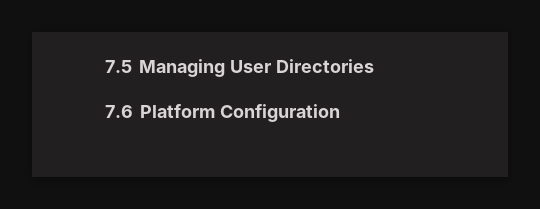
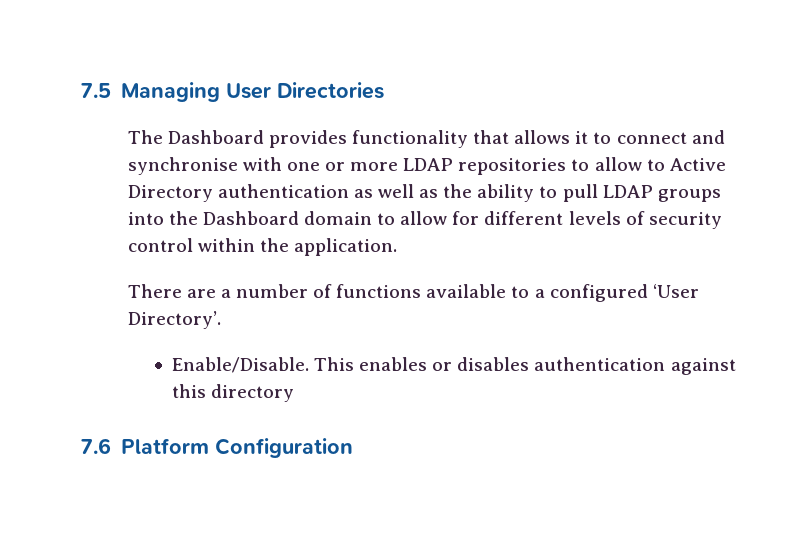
+ The Dashboard provides functionality that allows it to connect and synchronise with one or more LDAP repositories to allow to Active Directory authentication as well as the ability to pull LDAP groups into the Dashboard domain to allow for different levels of security control within the application.
+ There are a number of functions available to a configured ‘User Directory’.
+ Enable/Disable. This enables or disables authentication against this directory

